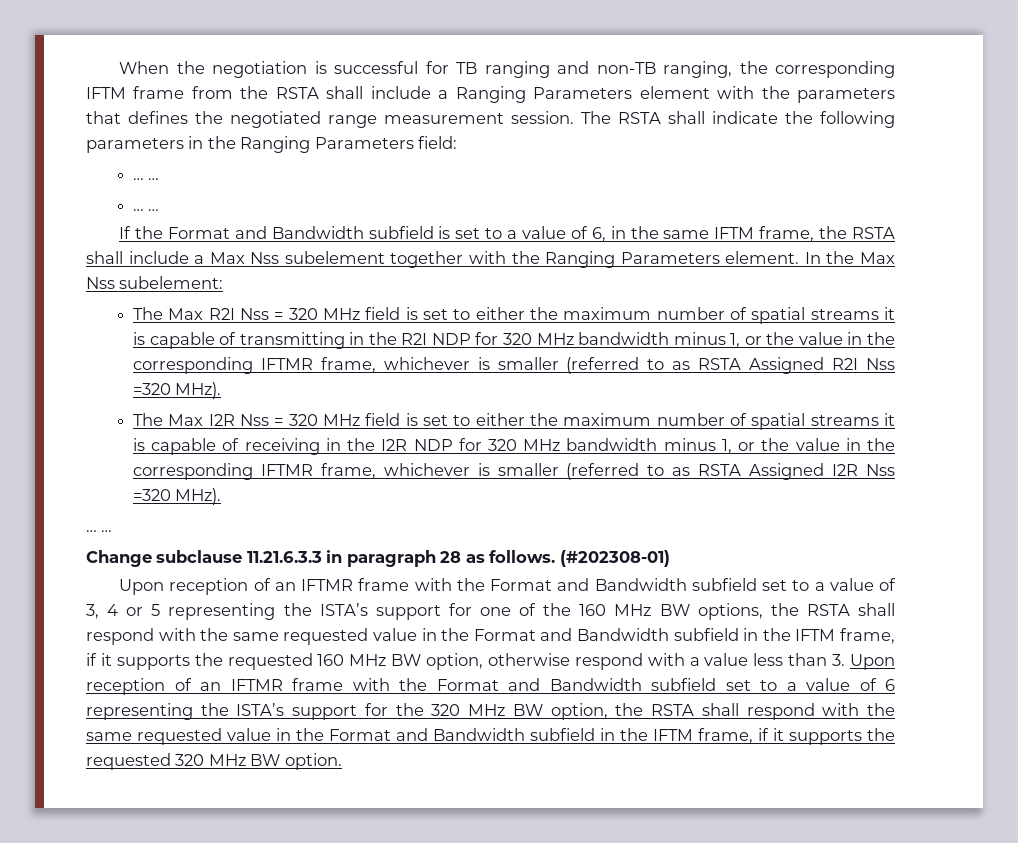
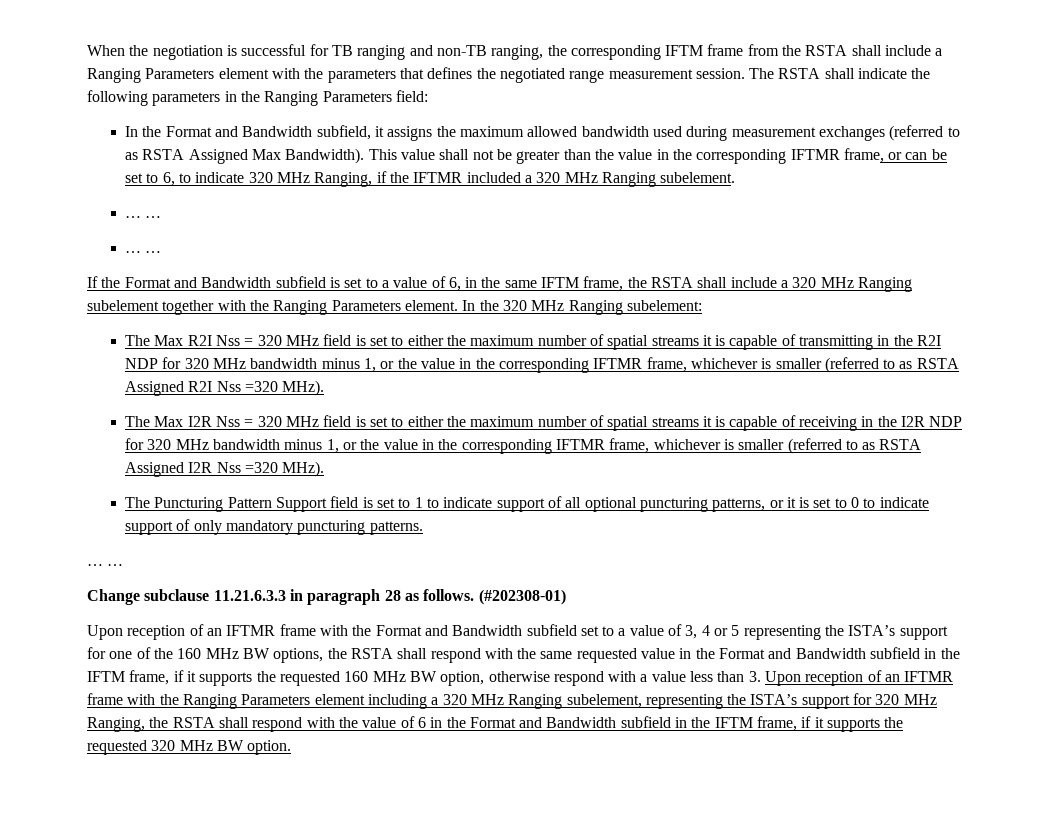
+ In the Format and Bandwidth subfield, it assigns the maximum allowed bandwidth used during measurement exchanges (referred to as RSTA Assigned Max Bandwidth). This value shall not be greater than the value in the corresponding IFTMR frame, or can be set to 6, to indicate 320 MHz Ranging, if the IFTMR included a 320 MHz Ranging subelement.
- If the Format and Bandwidth subfield is set to a value of 6, in the same IFTM frame, the RSTA shall include a Max Nss subelement together with the Ranging Parameters element.
+ If the Format and Bandwidth subfield is set to a value of 6, in the same IFTM frame, the RSTA shall include a 320 MHz Ranging subelement together with the Ranging Parameters element.
- In the Max Nss subelement:
+ In the 320 MHz Ranging subelement:
+ The Puncturing Pattern Support field is set to 1 to indicate support of all optional puncturing patterns, or it is set to 0 to indicate support of only mandatory puncturing patterns.
- Upon reception of an IFTMR frame with the Format and Bandwidth subfield set to a value of 3, 4 or 5 representing the ISTA’s support for one of the 160 MHz BW options, the RSTA shall respond with the same requested value in the Format and Bandwidth subfield in the IFTM frame, if it supports the requested 160 MHz BW option, otherwise respond with a value less than 3. Upon reception of an IFTMR frame with the Format and Bandwidth subfield set to a value of 6 representing the ISTA’s support for the 320 MHz BW option, the RSTA shall respond with the same requested value in the Format and Bandwidth subfield in the IFTM frame, if it supports the requested 320 MHz BW option.
+ Upon reception of an IFTMR frame with the Format and Bandwidth subfield set to a value of 3, 4 or 5 representing the ISTA’s support for one of the 160 MHz BW options, the RSTA shall respond with the same requested value in the Format and Bandwidth subfield in the IFTM frame, if it supports the requested 160 MHz BW option, otherwise respond with a value less than 3. Upon reception of an IFTMR frame with the Ranging Parameters element including a 320 MHz Ranging subelement, representing the ISTA’s support for 320 MHz Ranging, the RSTA shall respond with the value of 6 in the Format and Bandwidth subfield in the IFTM frame, if it supports the requested 320 MHz BW option.

